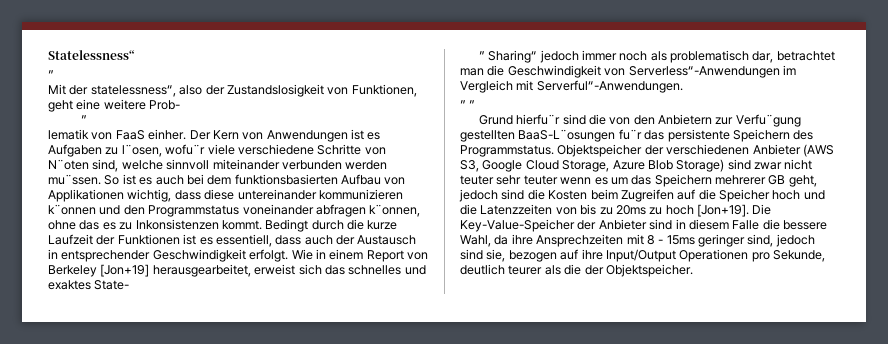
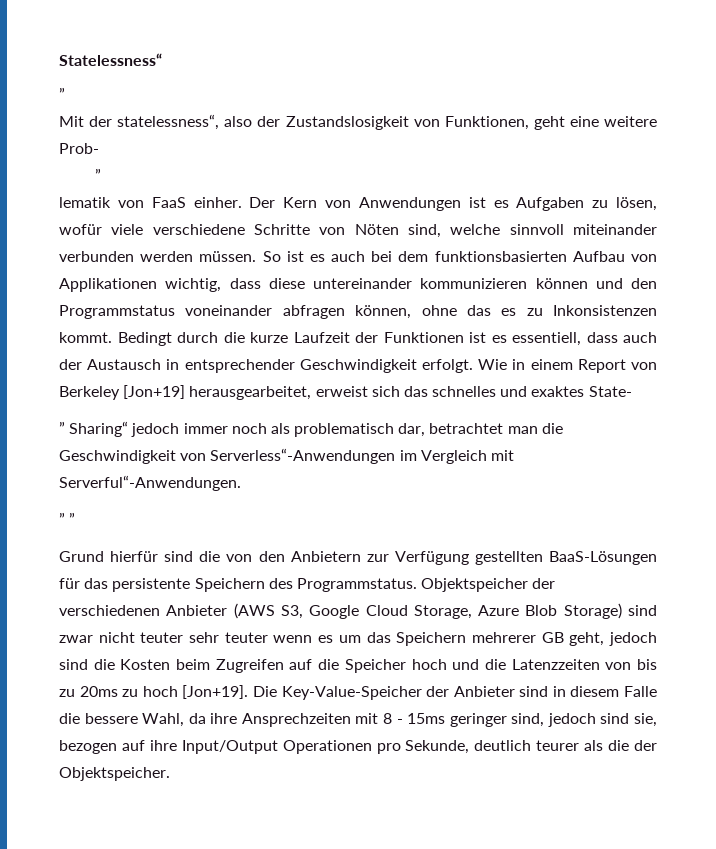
- Der Kern von Anwendungen ist es Aufgaben zu l¨osen, wofu¨r viele verschiedene Schritte von N¨oten sind, welche sinnvoll miteinander verbunden werden mu¨ssen.
+ Der Kern von Anwendungen ist es Aufgaben zu lösen, wofür viele verschiedene Schritte von Nöten sind, welche sinnvoll miteinander verbunden werden müssen.
- So ist es auch bei dem funktionsbasierten Aufbau von Applikationen wichtig, dass diese untereinander kommunizieren k¨onnen und den Programmstatus voneinander abfragen k¨onnen, ohne das es zu Inkonsistenzen kommt.
+ So ist es auch bei dem funktionsbasierten Aufbau von Applikationen wichtig, dass diese untereinander kommunizieren können und den Programmstatus voneinander abfragen können, ohne das es zu Inkonsistenzen kommt.
- Grund hierfu¨r sind die von den Anbietern zur Verfu¨gung gestellten BaaS-L¨osungen fu¨r das persistente Speichern des Programmstatus.
+ Grund hierfür sind die von den Anbietern zur Verfügung gestellten BaaS-Lösungen für das persistente Speichern des Programmstatus.

